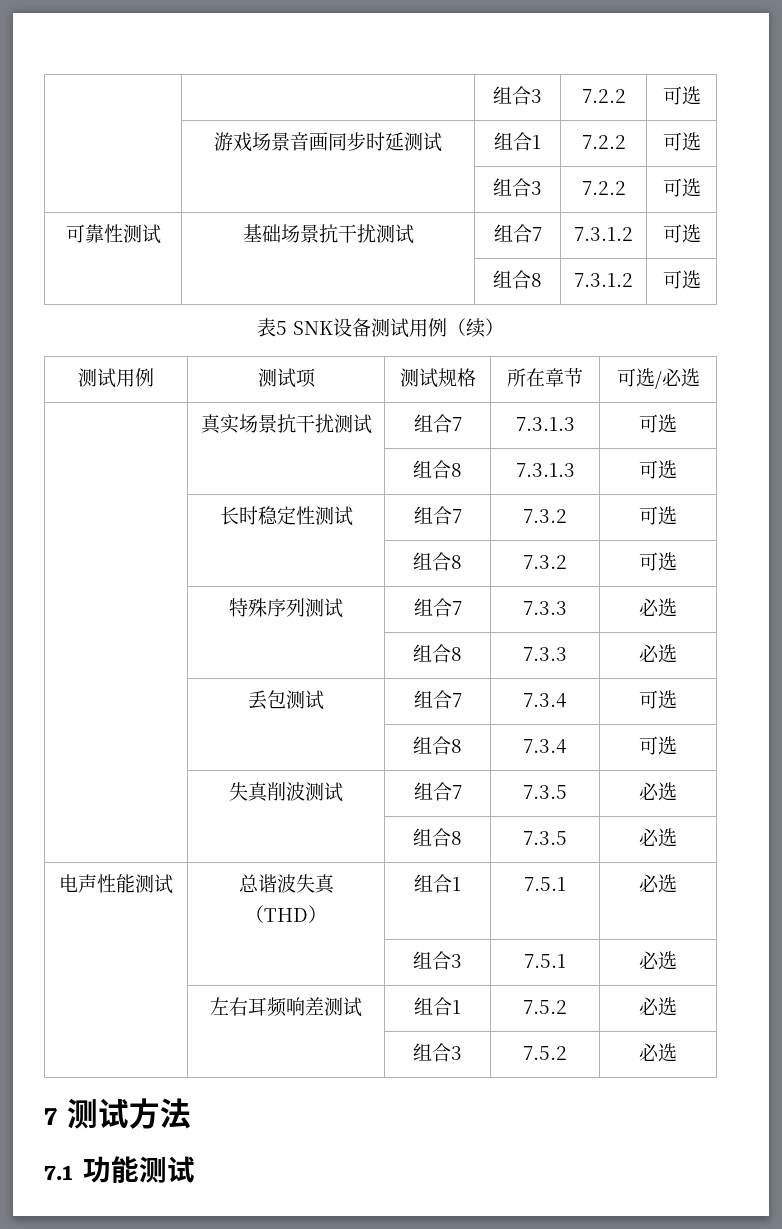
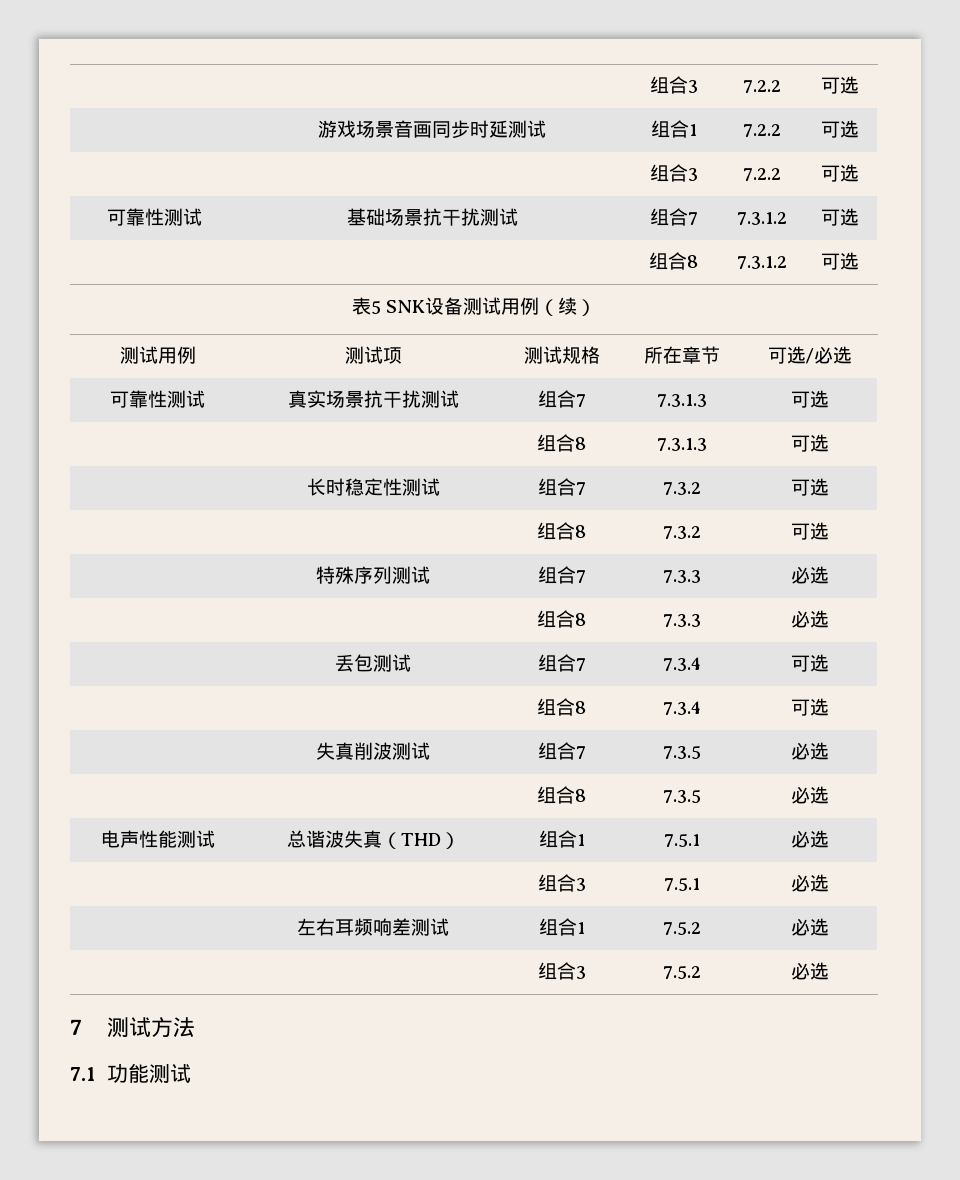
- | 真实场景抗干扰测试 | 组合7 | 7.3.1.3 | 可选
+ 可靠性测试 | 真实场景抗干扰测试 | 组合7 | 7.3.1.3 | 可选

